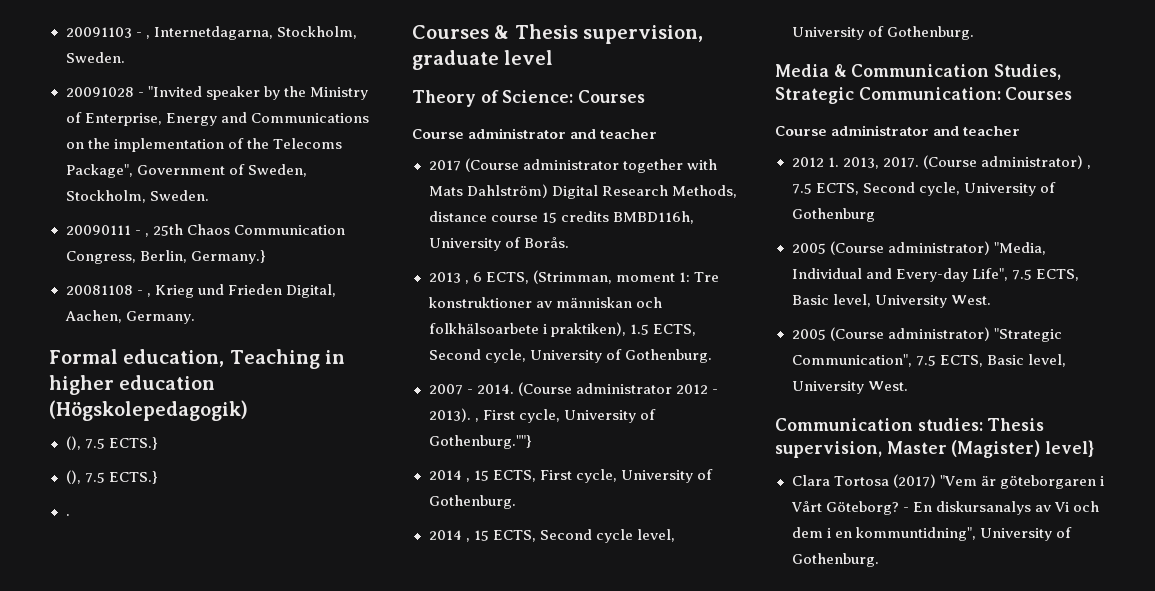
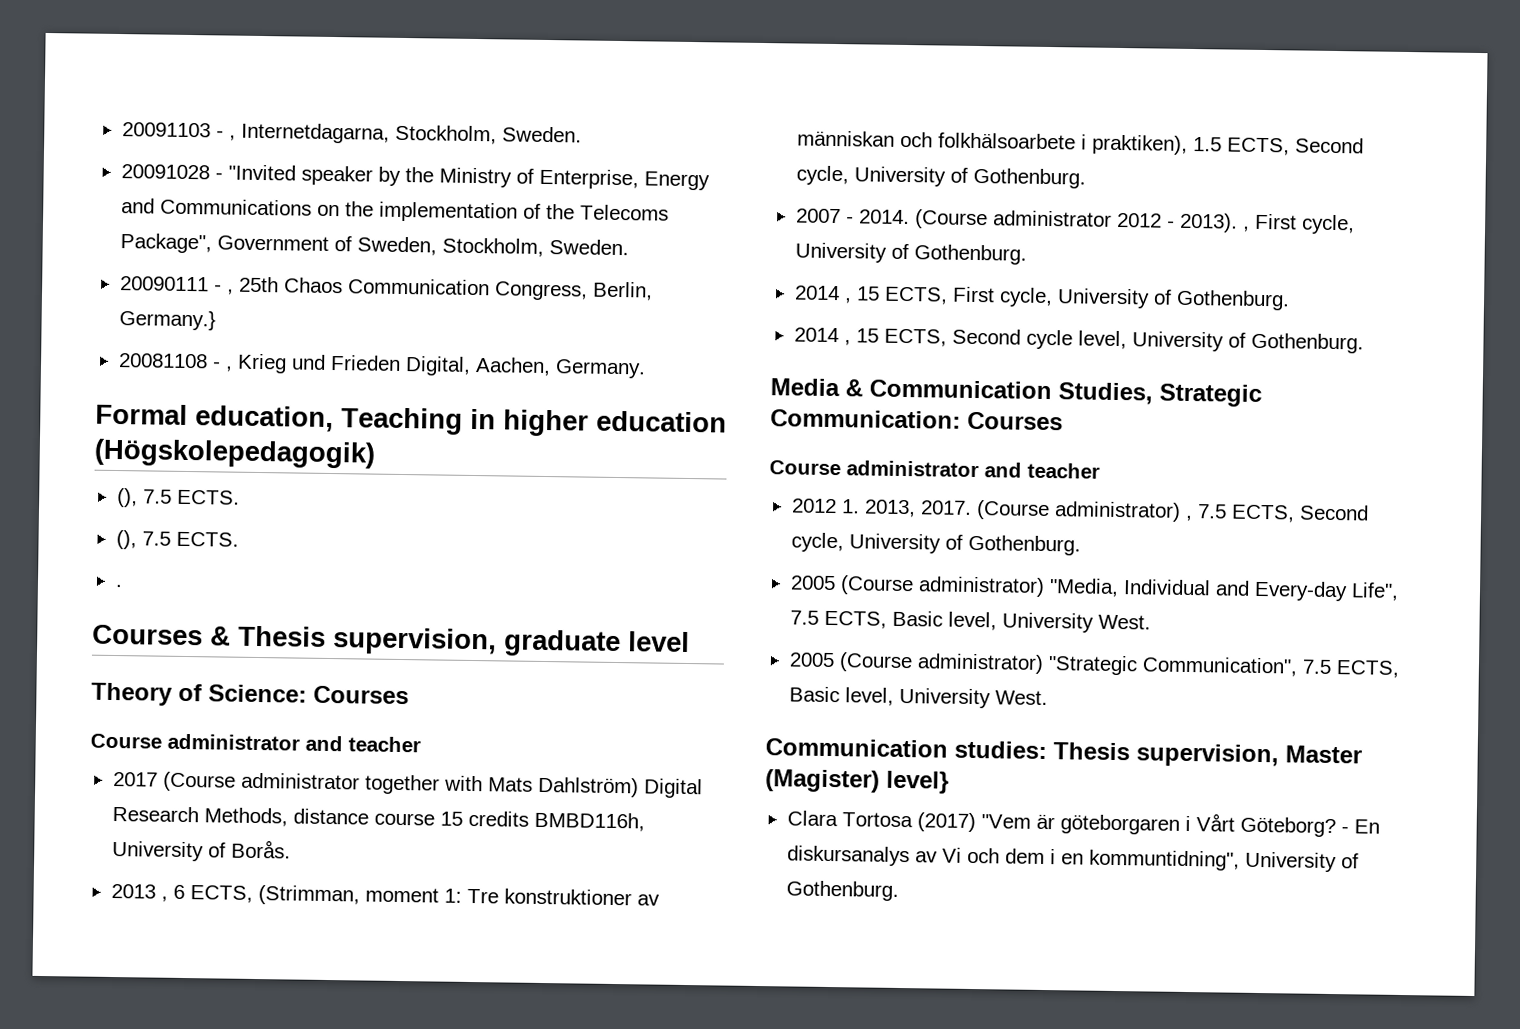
  Formal education, Teaching in higher education (Högskolepedagogik)
- (), 7.5 ECTS.}
- (), 7.5 ECTS.}
+ (), 7.5 ECTS.
+ (), 7.5 ECTS.
- (Course administrator 2012 - 2013). , First cycle, University of Gothenburg.""}
+ (Course administrator 2012 - 2013). , First cycle, University of Gothenburg.
- (Course administrator) , 7.5 ECTS, Second cycle, University of Gothenburg
+ (Course administrator) , 7.5 ECTS, Second cycle, University of Gothenburg.

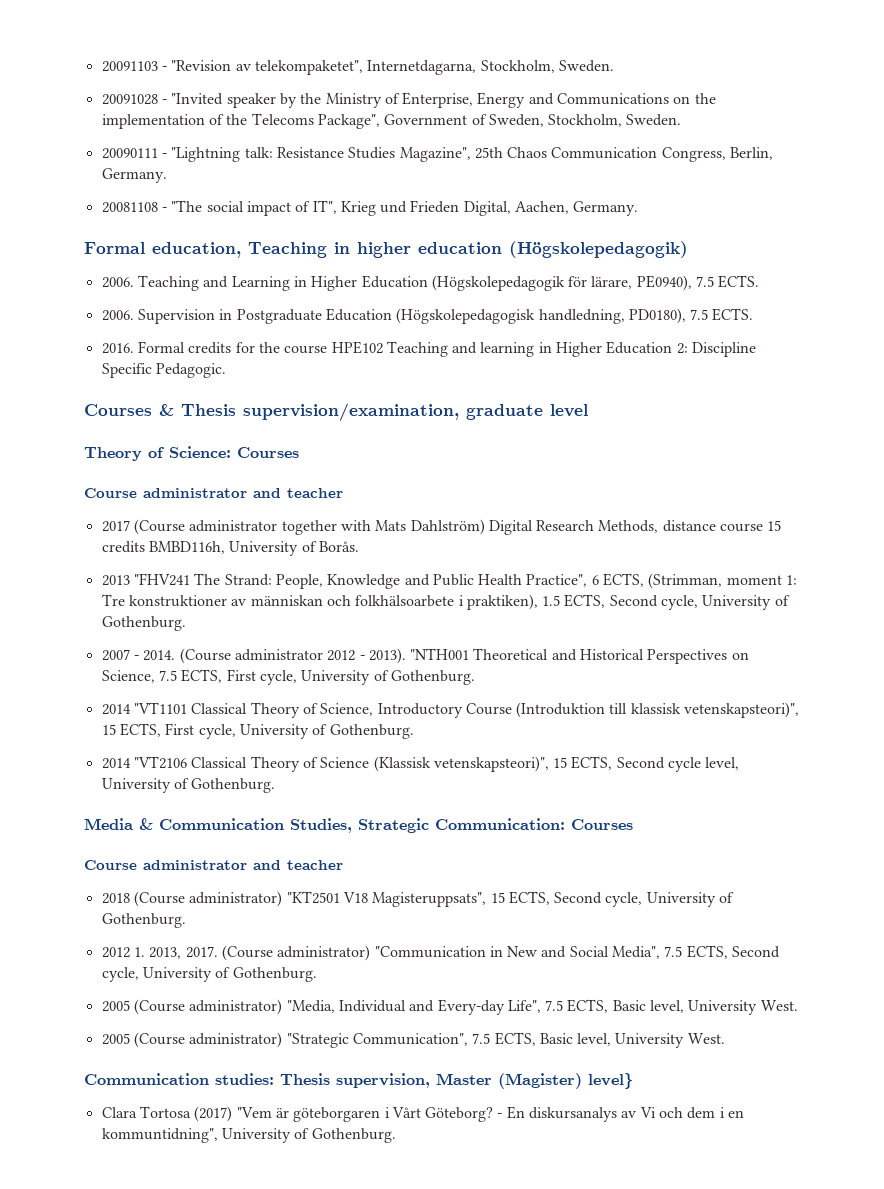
- 20091103 - , Internetdagarna, Stockholm, Sweden.
+ 20091103 - "Revision av telekompaketet", Internetdagarna, Stockholm, Sweden.
- 20090111 - , 25th Chaos Communication Congress, Berlin, Germany.}
+ 20090111 - "Lightning talk: Resistance Studies Magazine", 25th Chaos Communication Congress, Berlin, Germany.
- 20081108 - , Krieg und Frieden Digital, Aachen, Germany.
+ 20081108 - "The social impact of IT", Krieg und Frieden Digital, Aachen, Germany.
  Formal education, Teaching in higher education (Högskolepedagogik)
- (), 7.5 ECTS.
- (), 7.5 ECTS.
- .
+ 2006. Teaching and Learning in Higher Education (Högskolepedagogik för lärare, PE0940), 7.5 ECTS.
+ 2006. Supervision in Postgraduate Education (Högskolepedagogisk handledning, PD0180), 7.5 ECTS.
+ 2016. Formal credits for the course HPE102 Teaching and learning in Higher Education 2: Discipline Specific Pedagogic.
- Courses & Thesis supervision, graduate level
+ Courses & Thesis supervision/examination, graduate level
- 2013 , 6 ECTS, (Strimman, moment 1: Tre konstruktioner av människan och folkhälsoarbete i praktiken), 1.5 ECTS, Second cycle, University of Gothenburg.
+ 2013 "FHV241 The Strand: People, Knowledge and Public Health Practice", 6 ECTS, (Strimman, moment 1: Tre konstruktioner av människan och folkhälsoarbete i praktiken), 1.5 ECTS, Second cycle, University of Gothenburg.
- (Course administrator 2012 - 2013). , First cycle, University of Gothenburg.
- 2014 , 15 ECTS, First cycle, University of Gothenburg.
+ (Course administrator 2012 - 2013). "NTH001 Theoretical and Historical Perspectives on Science, 7.5 ECTS, First cycle, University of Gothenburg.
+ 2014 "VT1101 Classical Theory of Science, Introductory Course (Introduktion till klassisk vetenskapsteori)", 15 ECTS, First cycle, University of Gothenburg.
- 2014 , 15 ECTS, Second cycle level, University of Gothenburg.
+ 2014 "VT2106 Classical Theory of Science (Klassisk vetenskapsteori)", 15 ECTS, Second cycle level, University of Gothenburg.
+ 2018 (Course administrator) "KT2501 V18 Magisteruppsats", 15 ECTS, Second cycle, University of Gothenburg.
- (Course administrator) , 7.5 ECTS, Second cycle, University of Gothenburg.
+ (Course administrator) "Communication in New and Social Media", 7.5 ECTS, Second cycle, University of Gothenburg.

